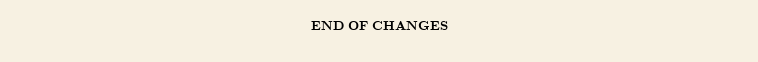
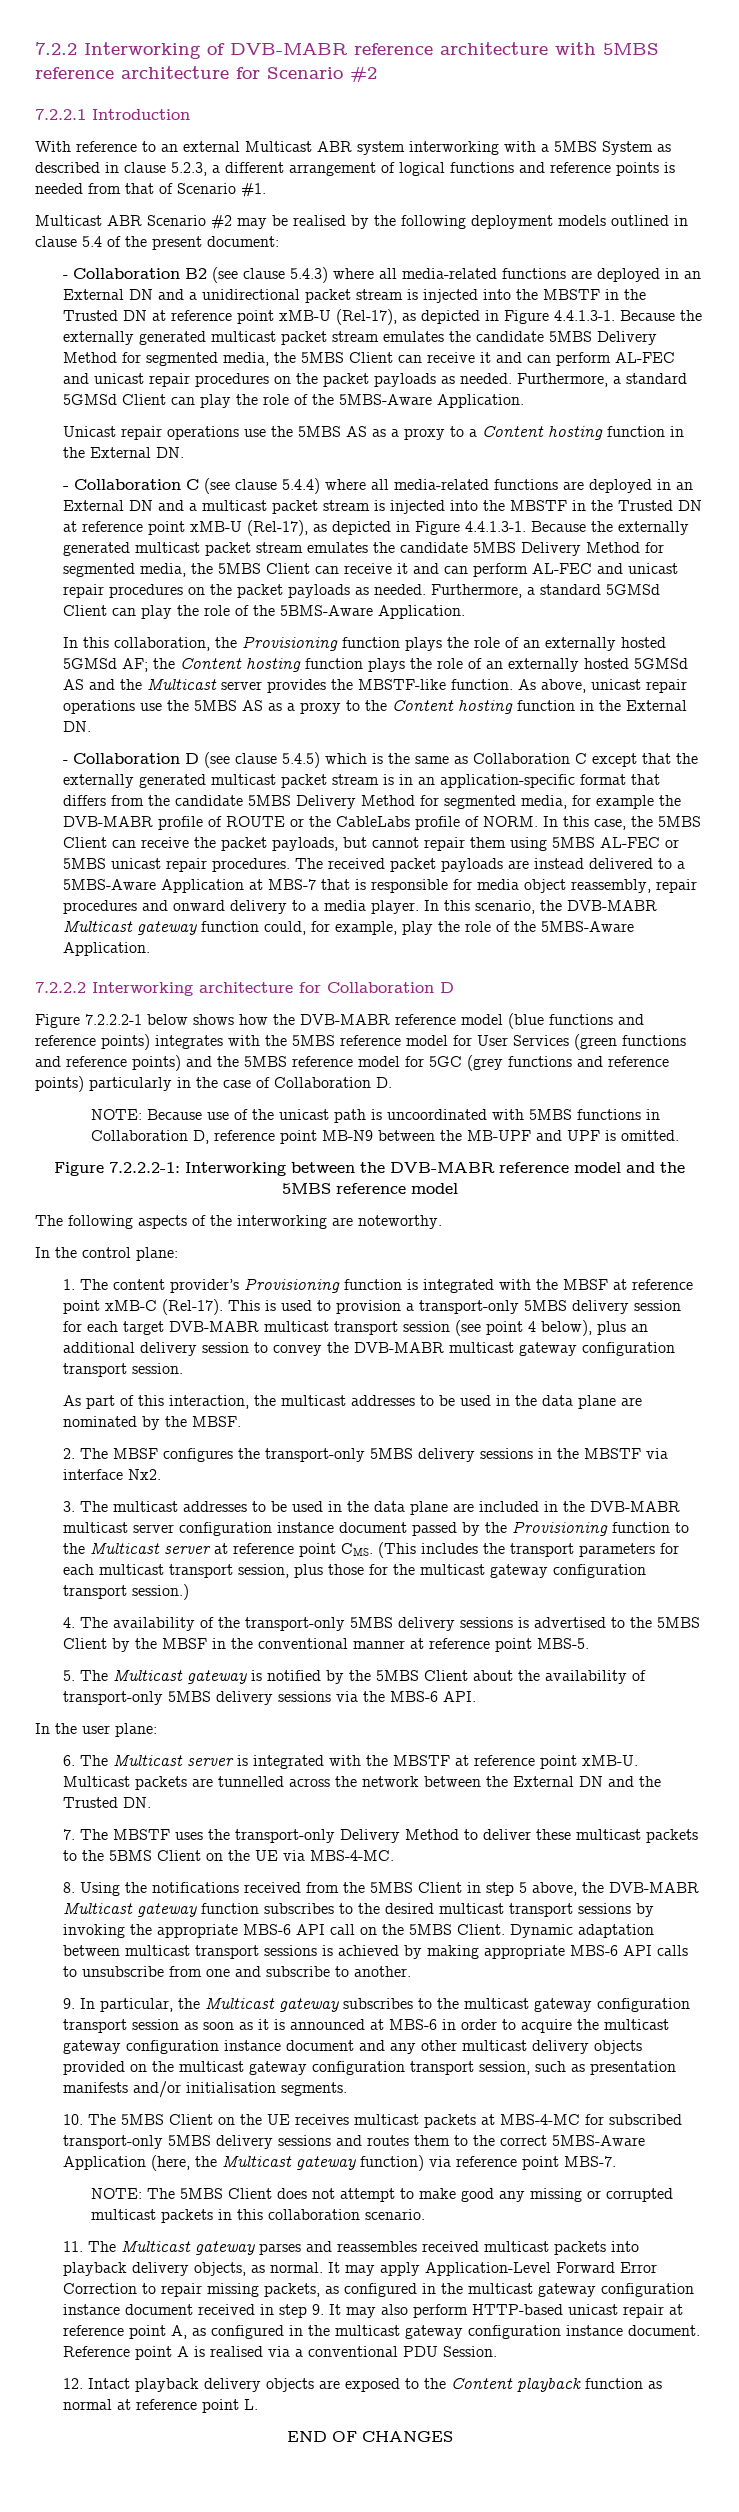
+ 7.2.2 Interworking of DVB-MABR reference architecture with 5MBS reference architecture for Scenario #2
+ 7.2.2.1 Introduction
+ With reference to an external Multicast ABR system interworking with a 5MBS System as described in clause 5.2.3, a different arrangement of logical functions and reference points is needed from that of Scenario #1.
+ Multicast ABR Scenario #2 may be realised by the following deployment models outlined in clause 5.4 of the present document:
+ - Collaboration B2 (see clause 5.4.3) where all media-related functions are deployed in an External DN and a unidirectional packet stream is injected into the MBSTF in the Trusted DN at reference point xMB-U (Rel-17), as depicted in Figure 4.4.1.3-1. Because the externally generated multicast packet stream emulates the candidate 5MBS Delivery Method for segmented media, the 5MBS Client can receive it and can perform AL-FEC and unicast repair procedures on the packet payloads as needed. Furthermore, a standard 5GMSd Client can play the role of the 5MBS-Aware Application.
+ Unicast repair operations use the 5MBS AS as a proxy to a Content hosting function in the External DN.
+ - Collaboration C (see clause 5.4.4) where all media-related functions are deployed in an External DN and a multicast packet stream is injected into the MBSTF in the Trusted DN at reference point xMB-U (Rel-17), as depicted in Figure 4.4.1.3-1. Because the externally generated multicast packet stream emulates the candidate 5MBS Delivery Method for segmented media, the 5MBS Client can receive it and can perform AL-FEC and unicast repair procedures on the packet payloads as needed. Furthermore, a standard 5GMSd Client can play the role of the 5BMS-Aware Application.
+ In this collaboration, the Provisioning function plays the role of an externally hosted 5GMSd AF; the Content hosting function plays the role of an externally hosted 5GMSd AS and the Multicast server provides the MBSTF-like function. As above, unicast repair operations use the 5MBS AS as a proxy to the Content hosting function in the External DN.
+ - Collaboration D (see clause 5.4.5) which is the same as Collaboration C except that the externally generated multicast packet stream is in an application-specific format that differs from the candidate 5MBS Delivery Method for segmented media, for example the DVB-MABR profile of ROUTE or the CableLabs profile of NORM. In this case, the 5MBS Client can receive the packet payloads, but cannot repair them using 5MBS AL-FEC or 5MBS unicast repair procedures. The received packet payloads are instead delivered to a 5MBS-Aware Application at MBS-7 that is responsible for media object reassembly, repair procedures and onward delivery to a media player. In this scenario, the DVB-MABR Multicast gateway function could, for example, play the role of the 5MBS-Aware Application.
+ 7.2.2.2 Interworking architecture for Collaboration D
+ Figure 7.2.2.2-1 below shows how the DVB-MABR reference model (blue functions and reference points) integrates with the 5MBS reference model for User Services (green functions and reference points) and the 5MBS reference model for 5GC (grey functions and reference points) particularly in the case of Collaboration D.
+ NOTE: Because use of the unicast path is uncoordinated with 5MBS functions in Collaboration D, reference point MB-N9 between the MB-UPF and UPF is omitted.
+ Figure 7.2.2.2-1: Interworking between the DVB-MABR reference model and the 5MBS reference model
+ The following aspects of the interworking are noteworthy.
+ In the control plane:
+ 1. The content provider’s Provisioning function is integrated with the MBSF at reference point xMB-C (Rel-17). This is used to provision a transport-only 5MBS delivery session for each target DVB-MABR multicast transport session (see point 4 below), plus an additional delivery session to convey the DVB-MABR multicast gateway configuration transport session.
+ As part of this interaction, the multicast addresses to be used in the data plane are nominated by the MBSF.
+ 2. The MBSF configures the transport-only 5MBS delivery sessions in the MBSTF via interface Nx2.
+ 3. The multicast addresses to be used in the data plane are included in the DVB-MABR multicast server configuration instance document passed by the Provisioning function to the Multicast server at reference point CMS. (This includes the transport parameters for each multicast transport session, plus those for the multicast gateway configuration transport session.)
+ 4. The availability of the transport-only 5MBS delivery sessions is advertised to the 5MBS Client by the MBSF in the conventional manner at reference point MBS-5.
+ 5. The Multicast gateway is notified by the 5MBS Client about the availability of transport-only 5MBS delivery sessions via the MBS-6 API.
+ In the user plane:
+ 6. The Multicast server is integrated with the MBSTF at reference point xMB-U. Multicast packets are tunnelled across the network between the External DN and the Trusted DN.
+ 7. The MBSTF uses the transport-only Delivery Method to deliver these multicast packets to the 5BMS Client on the UE via MBS-4-MC.
+ 8. Using the notifications received from the 5MBS Client in step 5 above, the DVB-MABR Multicast gateway function subscribes to the desired multicast transport sessions by invoking the appropriate MBS-6 API call on the 5MBS Client. Dynamic adaptation between multicast transport sessions is achieved by making appropriate MBS-6 API calls to unsubscribe from one and subscribe to another.
+ 9. In particular, the Multicast gateway subscribes to the multicast gateway configuration transport session as soon as it is announced at MBS-6 in order to acquire the multicast gateway configuration instance document and any other multicast delivery objects provided on the multicast gateway configuration transport session, such as presentation manifests and/or initialisation segments.
+ 10. The 5MBS Client on the UE receives multicast packets at MBS-4-MC for subscribed transport-only 5MBS delivery sessions and routes them to the correct 5MBS-Aware Application (here, the Multicast gateway function) via reference point MBS-7.
+ NOTE: The 5MBS Client does not attempt to make good any missing or corrupted multicast packets in this collaboration scenario.
+ 11. The Multicast gateway parses and reassembles received multicast packets into playback delivery objects, as normal. It may apply Application-Level Forward Error Correction to repair missing packets, as configured in the multicast gateway configuration instance document received in step 9. It may also perform HTTP-based unicast repair at reference point A, as configured in the multicast gateway configuration instance document. Reference point A is realised via a conventional PDU Session.
+ 12. Intact playback delivery objects are exposed to the Content playback function as normal at reference point L.

